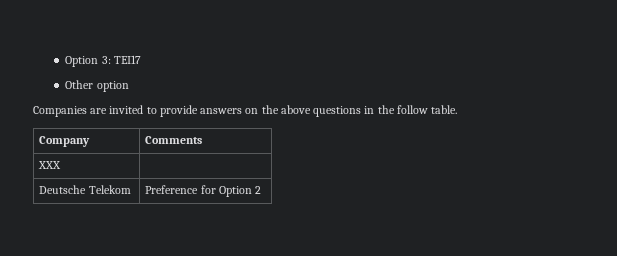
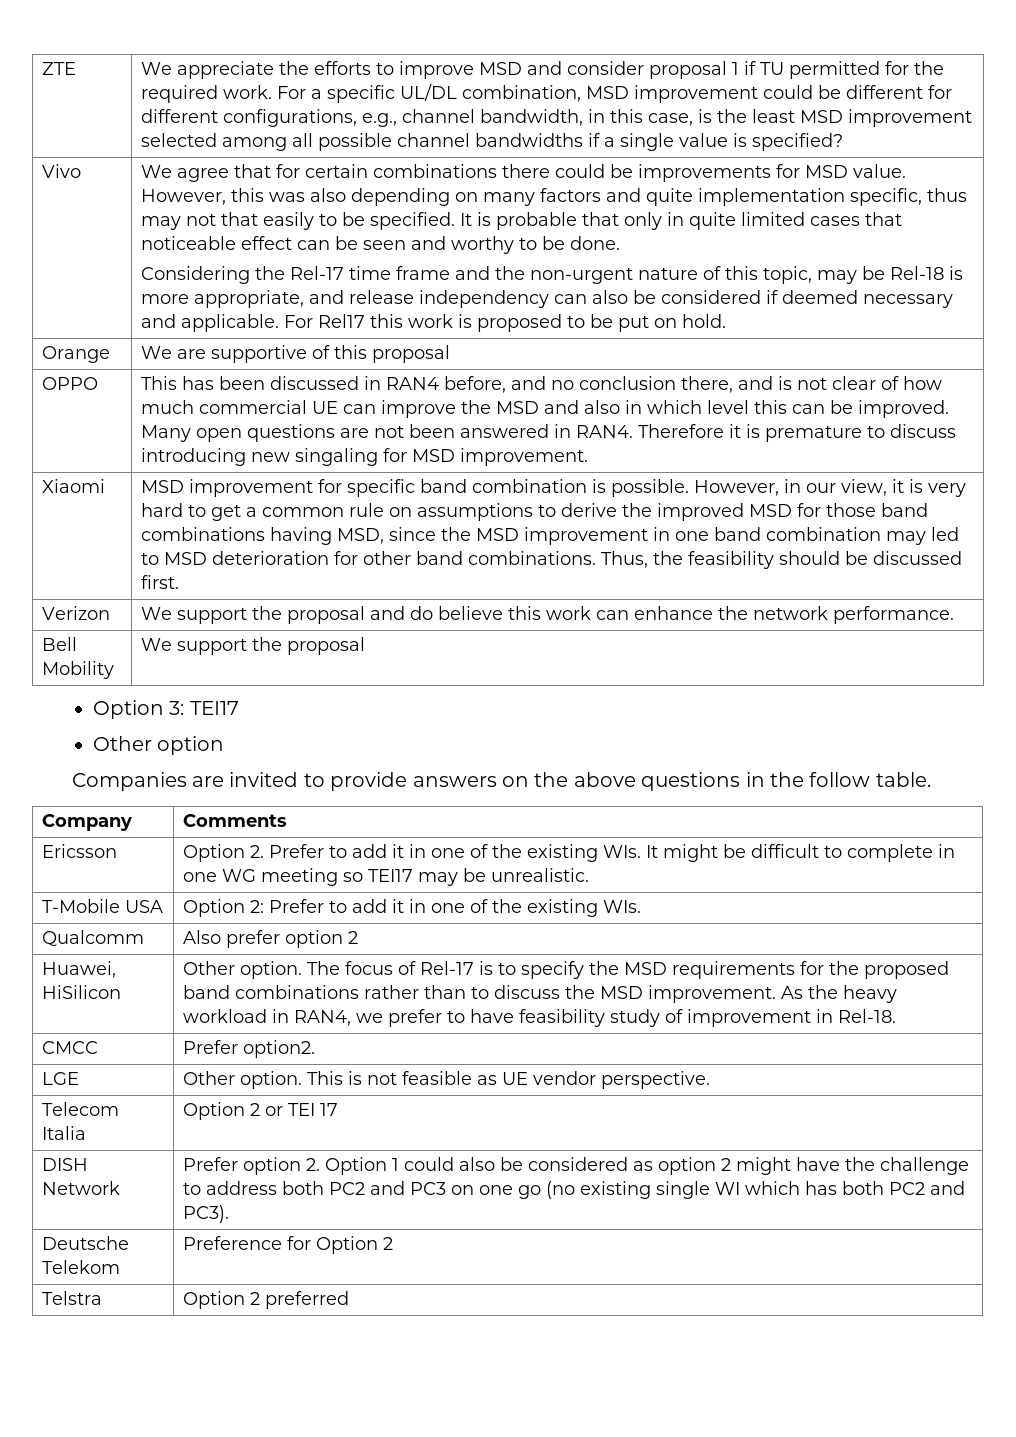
+ ZTE | We appreciate the efforts to improve MSD and consider proposal 1 if TU permitted for the required work. For a specific UL/DL combination, MSD improvement could be different for different configurations, e.g., channel bandwidth, in this case, is the least MSD improvement selected among all possible channel bandwidths if a single value is specified?
+ Vivo | We agree that for certain combinations there could be improvements for MSD value. However, this was also depending on many factors and quite implementation specific, thus may not that easily to be specified. It is probable that only in quite limited cases that noticeable effect can be seen and worthy to be done.
+ Considering the Rel-17 time frame and the non-urgent nature of this topic, may be Rel-18 is more appropriate, and release independency can also be considered if deemed necessary and applicable. For Rel17 this work is proposed to be put on hold.
+ Orange | We are supportive of this proposal
+ OPPO | This has been discussed in RAN4 before, and no conclusion there, and is not clear of how much commercial UE can improve the MSD and also in which level this can be improved. Many open questions are not been answered in RAN4. Therefore it is premature to discuss introducing new singaling for MSD improvement.
+ Xiaomi | MSD improvement for specific band combination is possible. However, in our view, it is very hard to get a common rule on assumptions to derive the improved MSD for those band combinations having MSD, since the MSD improvement in one band combination may led to MSD deterioration for other band combinations. Thus, the feasibility should be discussed first.
+ Verizon | We support the proposal and do believe this work can enhance the network performance.
+ Bell Mobility | We support the proposal
- XXX |
+ Ericsson | Option 2. Prefer to add it in one of the existing WIs. It might be difficult to complete in one WG meeting so TEI17 may be unrealistic.
+ T-Mobile USA | Option 2: Prefer to add it in one of the existing WIs.
+ Qualcomm | Also prefer option 2
+ Huawei, HiSilicon | Other option. The focus of Rel-17 is to specify the MSD requirements for the proposed band combinations rather than to discuss the MSD improvement. As the heavy workload in RAN4, we prefer to have feasibility study of improvement in Rel-18.
+ CMCC | Prefer option2.
+ LGE | Other option. This is not feasible as UE vendor perspective.
+ Telecom Italia | Option 2 or TEI 17
+ DISH Network | Prefer option 2. Option 1 could also be considered as option 2 might have the challenge to address both PC2 and PC3 on one go (no existing single WI which has both PC2 and PC3).
+ Telstra | Option 2 preferred

